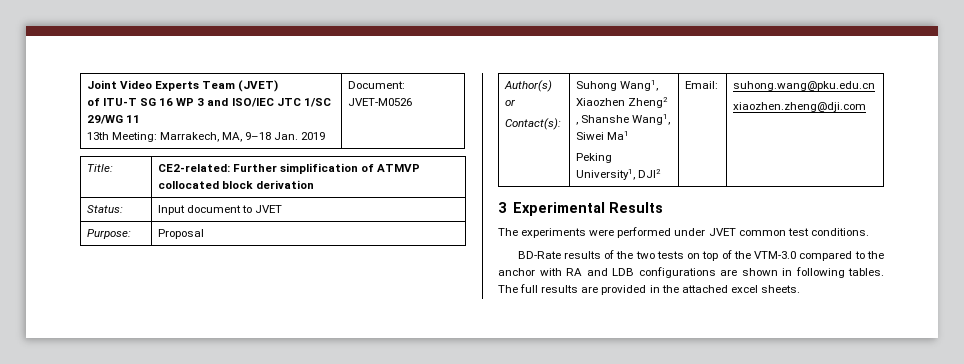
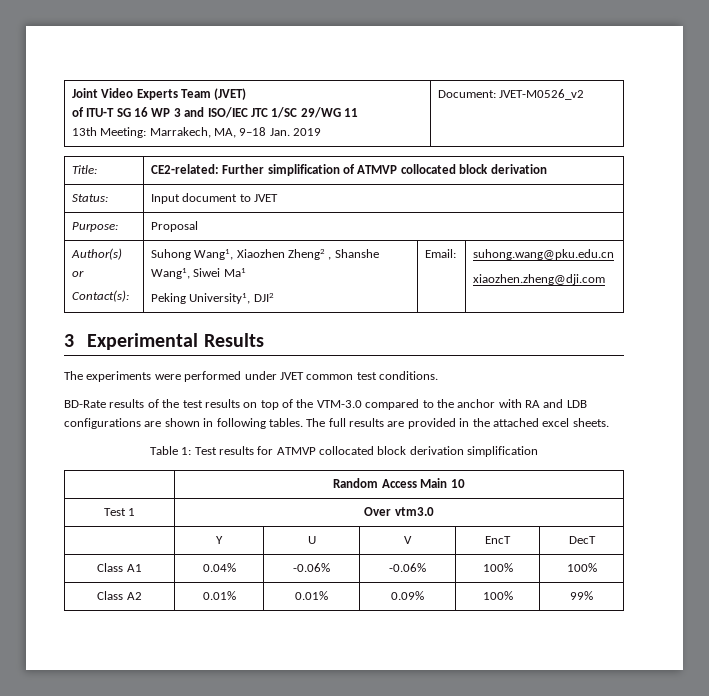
  Joint Video Experts Team (JVET)
  of ITU-T SG 16 WP 3 and ISO/IEC JTC 1/SC 29/WG 11
- 13th Meeting: Marrakech, MA, 9–18 Jan. 2019 | Document: JVET-M0526
+ 13th Meeting: Marrakech, MA, 9–18 Jan. 2019 | Document: JVET-M0526_v2
- BD-Rate results of the two tests on top of the VTM-3.0 compared to the anchor with RA and LDB configurations are shown in following tables.
+ BD-Rate results of the test results on top of the VTM-3.0 compared to the anchor with RA and LDB configurations are shown in following tables.
+ Table 1: Test results for ATMVP collocated block derivation simplification
+ | Random Access Main 10
+ Test 1 | Over vtm3.0
+ | Y | U | V | EncT | DecT
+ Class A1 | 0.04% | -0.06% | -0.06% | 100% | 100%
+ Class A2 | 0.01% | 0.01% | 0.09% | 100% | 99%

